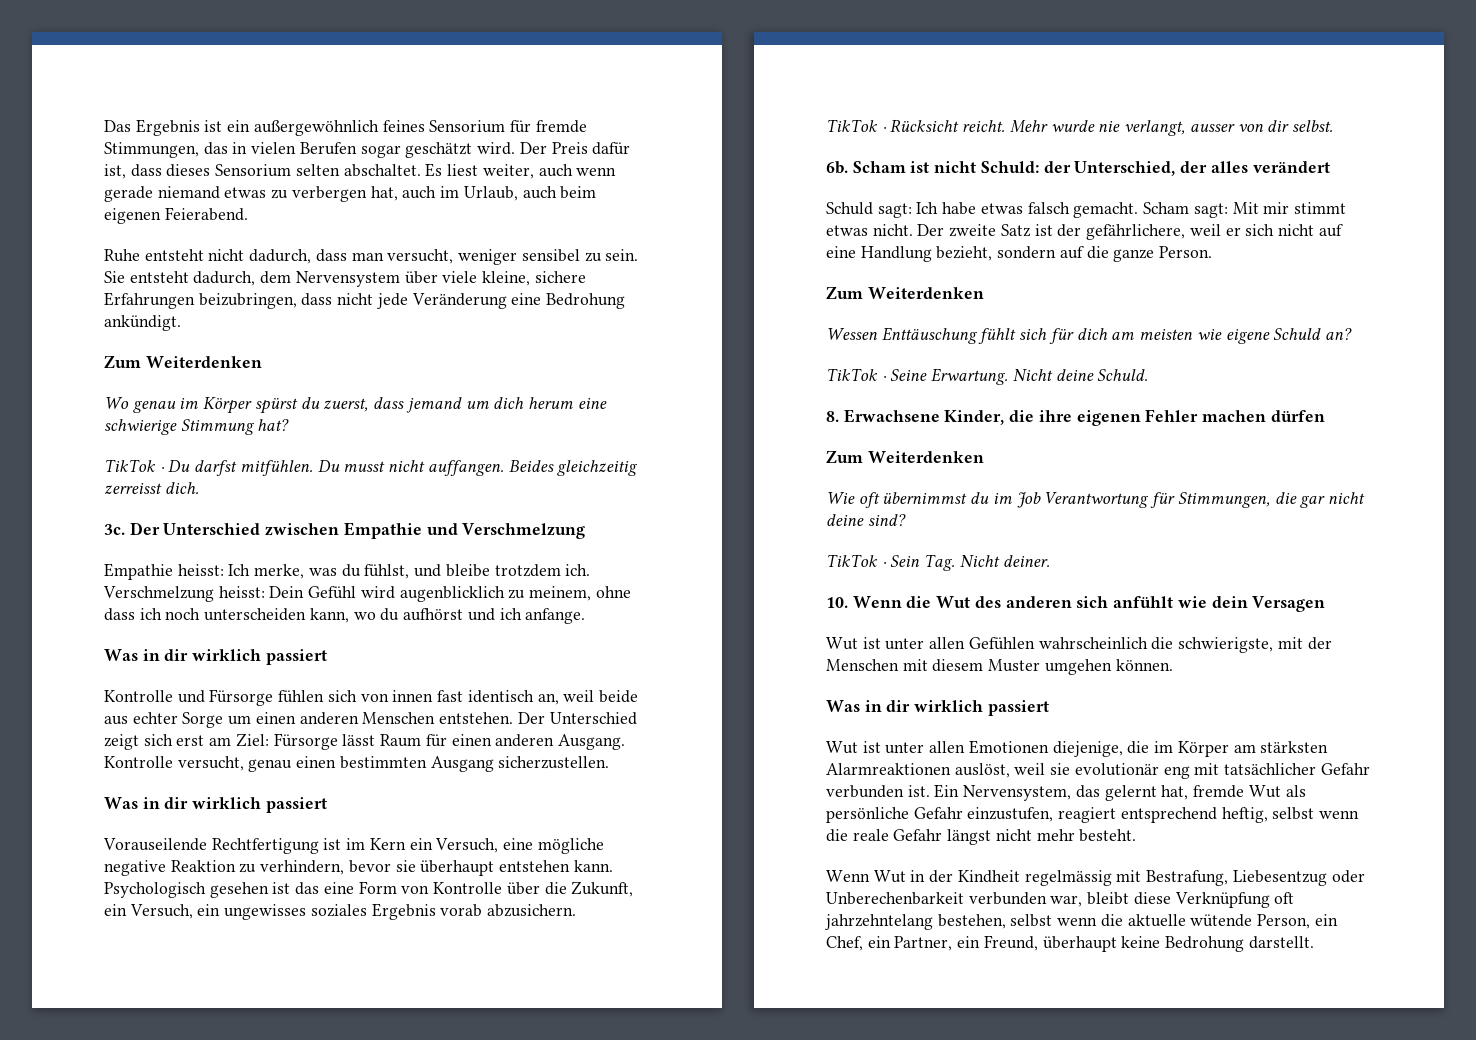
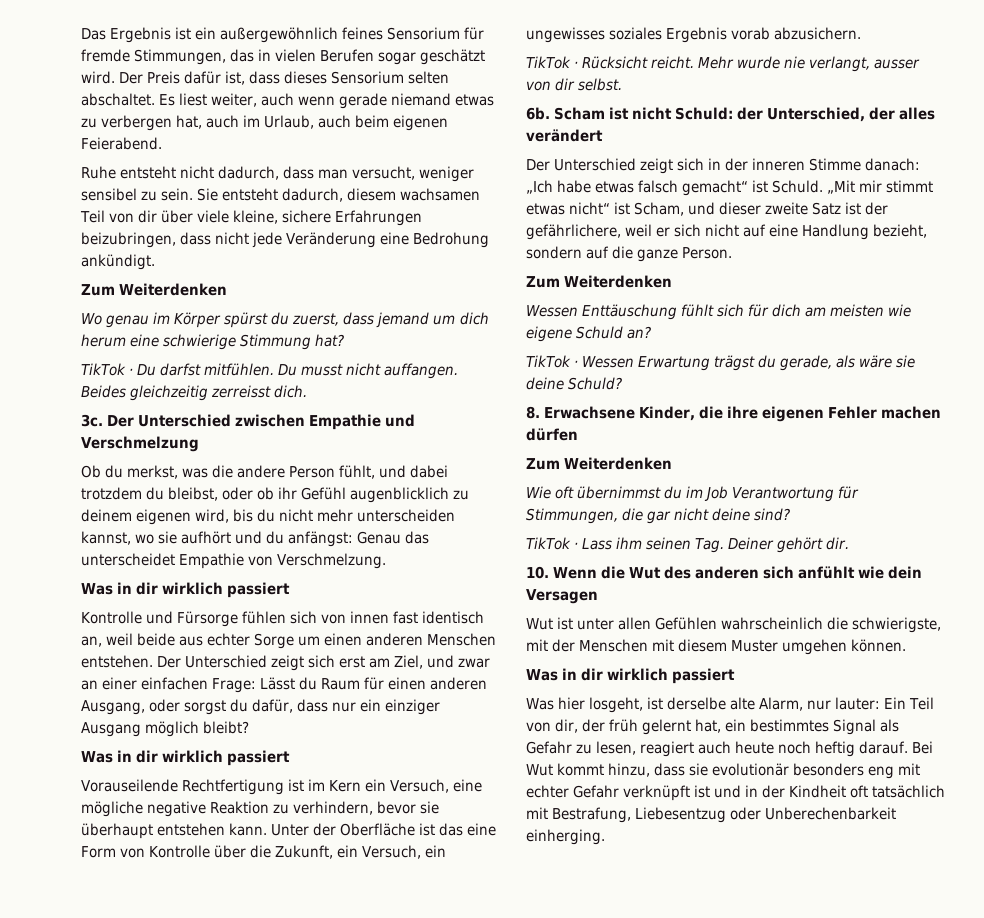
- Sie entsteht dadurch, dem Nervensystem über viele kleine, sichere Erfahrungen beizubringen, dass nicht jede Veränderung eine Bedrohung ankündigt.
+ Sie entsteht dadurch, diesem wachsamen Teil von dir über viele kleine, sichere Erfahrungen beizubringen, dass nicht jede Veränderung eine Bedrohung ankündigt.
- Empathie heisst: Ich merke, was du fühlst, und bleibe trotzdem ich. Verschmelzung heisst: Dein Gefühl wird augenblicklich zu meinem, ohne dass ich noch unterscheiden kann, wo du aufhörst und ich anfange.
+ Ob du merkst, was die andere Person fühlt, und dabei trotzdem du bleibst, oder ob ihr Gefühl augenblicklich zu deinem eigenen wird, bis du nicht mehr unterscheiden kannst, wo sie aufhört und du anfängst: Genau das unterscheidet Empathie von Verschmelzung.
- Der Unterschied zeigt sich erst am Ziel: Fürsorge lässt Raum für einen anderen Ausgang. Kontrolle versucht, genau einen bestimmten Ausgang sicherzustellen.
+ Der Unterschied zeigt sich erst am Ziel, und zwar an einer einfachen Frage: Lässt du Raum für einen anderen Ausgang, oder sorgst du dafür, dass nur ein einziger Ausgang möglich bleibt?
- Psychologisch gesehen ist das eine Form von Kontrolle über die Zukunft, ein Versuch, ein ungewisses soziales Ergebnis vorab abzusichern.
+ Unter der Oberfläche ist das eine Form von Kontrolle über die Zukunft, ein Versuch, ein ungewisses soziales Ergebnis vorab abzusichern.
- Schuld sagt: Ich habe etwas falsch gemacht. Scham sagt: Mit mir stimmt etwas nicht. Der zweite Satz ist der gefährlichere, weil er sich nicht auf eine Handlung bezieht, sondern auf die ganze Person.
+ Der Unterschied zeigt sich in der inneren Stimme danach: „Ich habe etwas falsch gemacht“ ist Schuld. „Mit mir stimmt etwas nicht“ ist Scham, und dieser zweite Satz ist der gefährlichere, weil er sich nicht auf eine Handlung bezieht, sondern auf die ganze Person.
- TikTok · Seine Erwartung. Nicht deine Schuld.
+ TikTok · Wessen Erwartung trägst du gerade, als wäre sie deine Schuld?
- TikTok · Sein Tag. Nicht deiner.
+ TikTok · Lass ihm seinen Tag. Deiner gehört dir.
- Wut ist unter allen Emotionen diejenige, die im Körper am stärksten Alarmreaktionen auslöst, weil sie evolutionär eng mit tatsächlicher Gefahr verbunden ist. Ein Nervensystem, das gelernt hat, fremde Wut als persönliche Gefahr einzustufen, reagiert entsprechend heftig, selbst wenn die reale Gefahr längst nicht mehr besteht.
- Wenn Wut in der Kindheit regelmässig mit Bestrafung, Liebesentzug oder Unberechenbarkeit verbunden war, bleibt diese Verknüpfung oft jahrzehntelang bestehen, selbst wenn die aktuelle wütende Person, ein Chef, ein Partner, ein Freund, überhaupt keine Bedrohung darstellt.
+ Was hier losgeht, ist derselbe alte Alarm, nur lauter: Ein Teil von dir, der früh gelernt hat, ein bestimmtes Signal als Gefahr zu lesen, reagiert auch heute noch heftig darauf. Bei Wut kommt hinzu, dass sie evolutionär besonders eng mit echter Gefahr verknüpft ist und in der Kindheit oft tatsächlich mit Bestrafung, Liebesentzug oder Unberechenbarkeit einherging.

